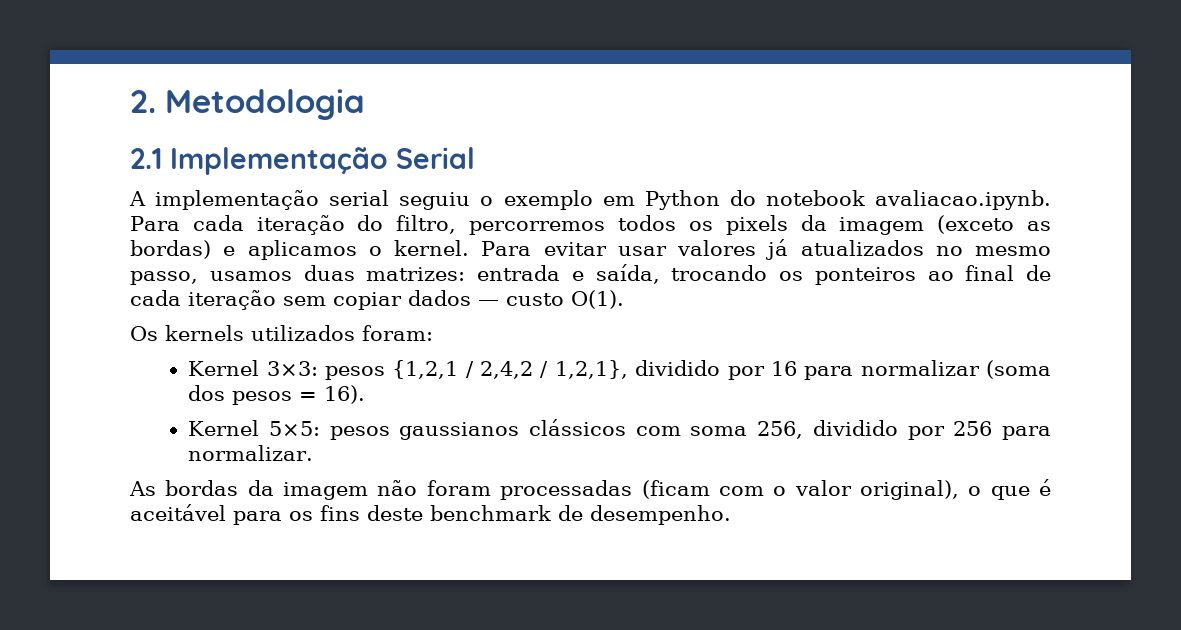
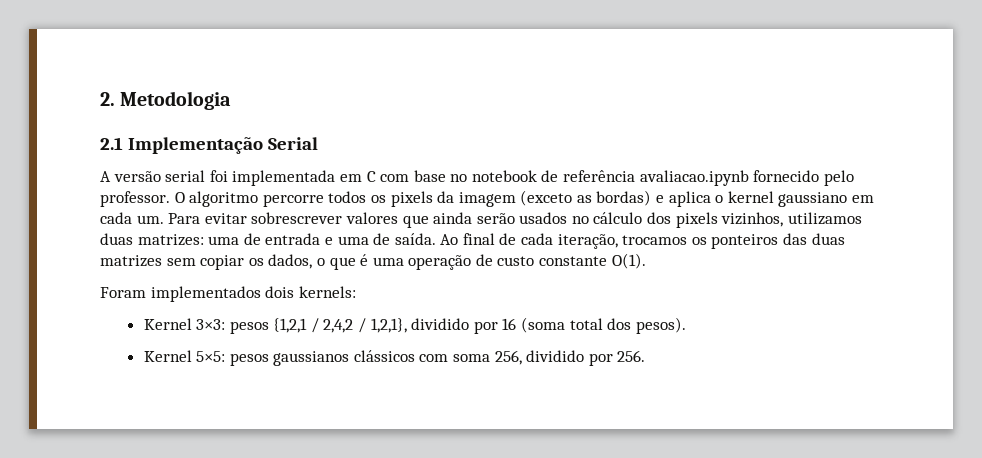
- A implementação serial seguiu o exemplo em Python do notebook avaliacao.ipynb. Para cada iteração do filtro, percorremos todos os pixels da imagem (exceto as bordas) e aplicamos o kernel. Para evitar usar valores já atualizados no mesmo passo, usamos duas matrizes: entrada e saída, trocando os ponteiros ao final de cada iteração sem copiar dados — custo O(1).
- Os kernels utilizados foram:
+ A versão serial foi implementada em C com base no notebook de referência avaliacao.ipynb fornecido pelo professor. O algoritmo percorre todos os pixels da imagem (exceto as bordas) e aplica o kernel gaussiano em cada um. Para evitar sobrescrever valores que ainda serão usados no cálculo dos pixels vizinhos, utilizamos duas matrizes: uma de entrada e uma de saída. Ao final de cada iteração, trocamos os ponteiros das duas matrizes sem copiar os dados, o que é uma operação de custo constante O(1).
+ Foram implementados dois kernels:
- Kernel 3×3: pesos {1,2,1 / 2,4,2 / 1,2,1}, dividido por 16 para normalizar (soma dos pesos = 16).
+ Kernel 3×3: pesos {1,2,1 / 2,4,2 / 1,2,1}, dividido por 16 (soma total dos pesos).
- Kernel 5×5: pesos gaussianos clássicos com soma 256, dividido por 256 para normalizar.
- As bordas da imagem não foram processadas (ficam com o valor original), o que é aceitável para os fins deste benchmark de desempenho.
+ Kernel 5×5: pesos gaussianos clássicos com soma 256, dividido por 256.

